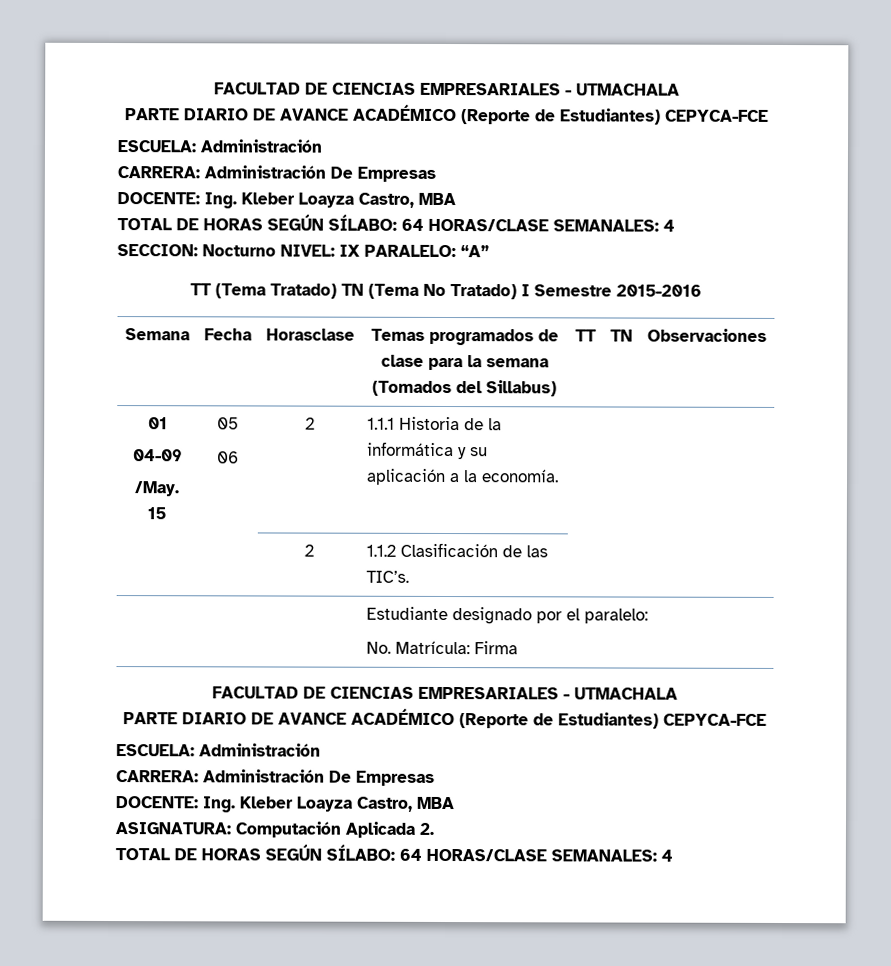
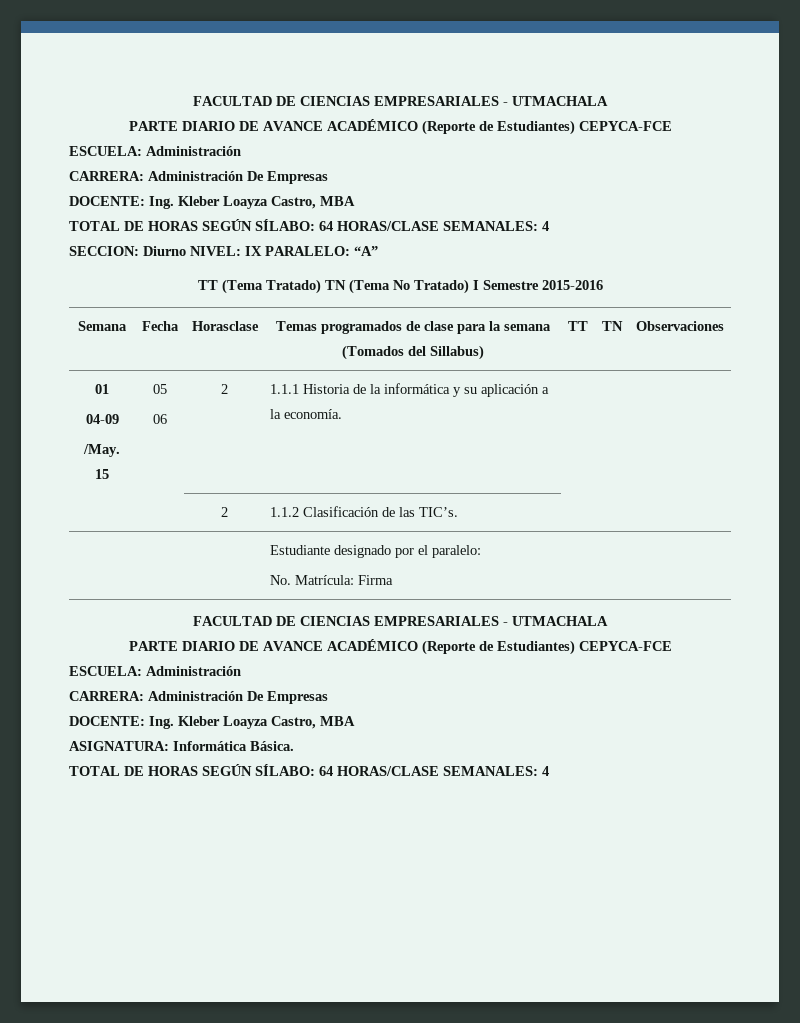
- SECCION: Nocturno NIVEL: IX PARALELO: “A”
+ SECCION: Diurno NIVEL: IX PARALELO: “A”
- ASIGNATURA: Computación Aplicada 2.
+ ASIGNATURA: Informática Básica.

